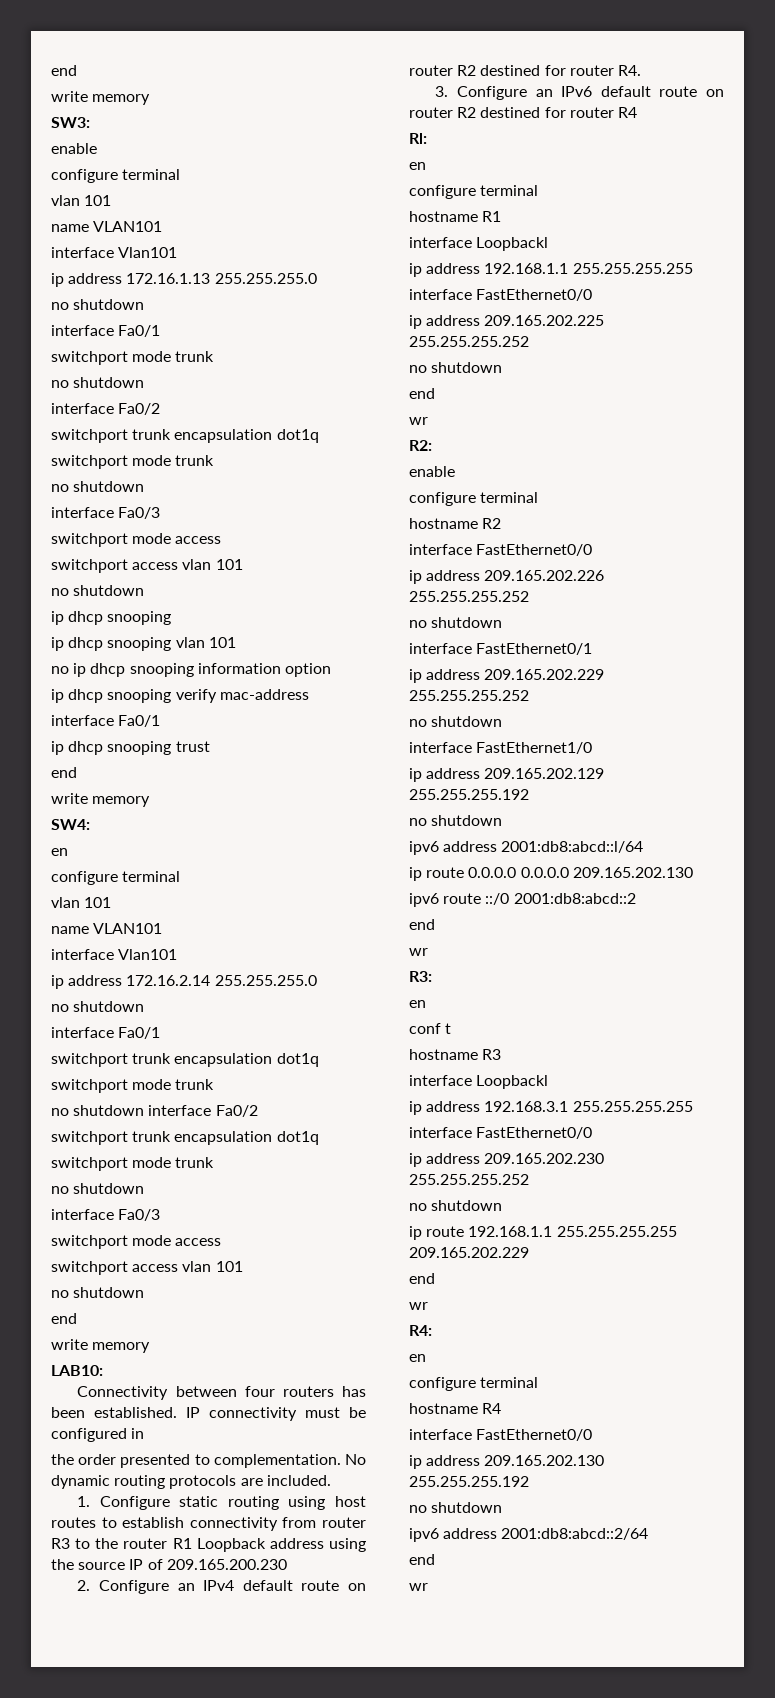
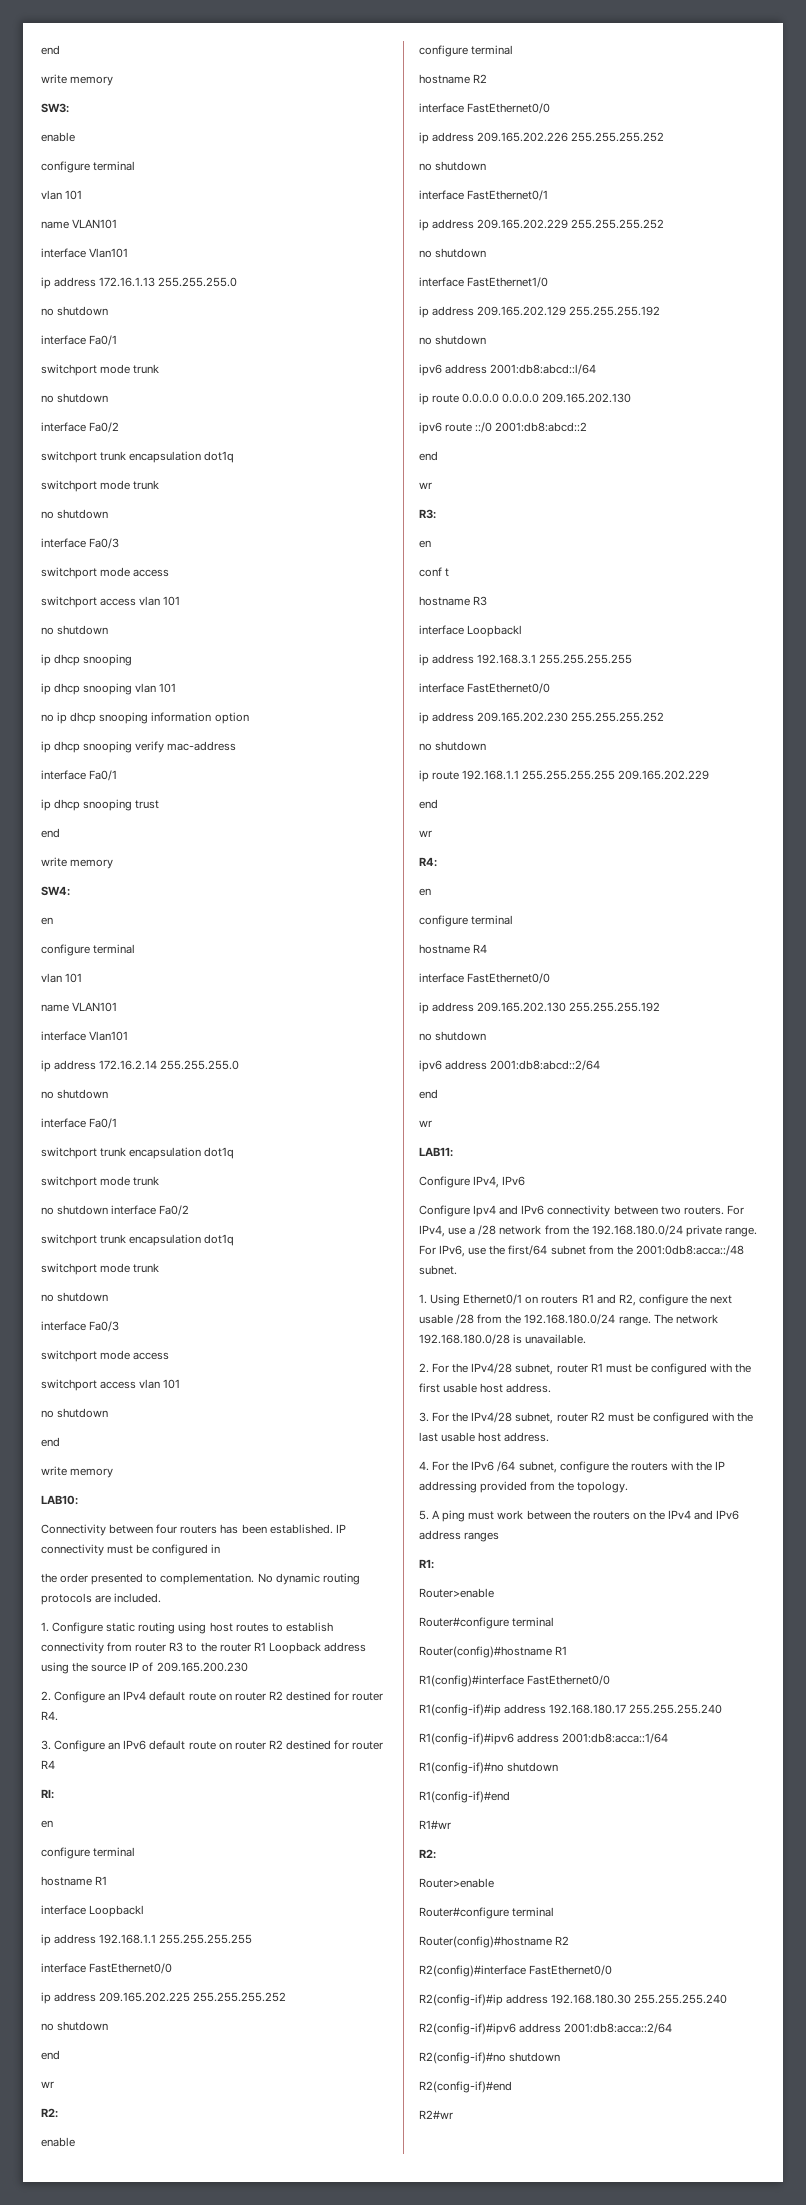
+ LAB11:
+ Configure IPv4, IPv6
+ Configure Ipv4 and IPv6 connectivity between two routers. For IPv4, use a /28 network from the 192.168.180.0/24 private range. For IPv6, use the first/64 subnet from the 2001:0db8:acca::/48 subnet.
+ 1. Using Ethernet0/1 on routers R1 and R2, configure the next usable /28 from the 192.168.180.0/24 range. The network 192.168.180.0/28 is unavailable.
+ 2. For the IPv4/28 subnet, router R1 must be configured with the first usable host address.
+ 3. For the IPv4/28 subnet, router R2 must be configured with the last usable host address.
+ 4. For the IPv6 /64 subnet, configure the routers with the IP addressing provided from the topology.
+ 5. A ping must work between the routers on the IPv4 and IPv6 address ranges
+ R1:
+ Router>enable
+ Router#configure terminal
+ Router(config)#hostname R1
+ R1(config)#interface FastEthernet0/0
+ R1(config-if)#ip address 192.168.180.17 255.255.255.240
+ R1(config-if)#ipv6 address 2001:db8:acca::1/64
+ R1(config-if)#no shutdown
+ R1(config-if)#end
+ R1#wr
+ R2:
+ Router>enable
+ Router#configure terminal
+ Router(config)#hostname R2
+ R2(config)#interface FastEthernet0/0
+ R2(config-if)#ip address 192.168.180.30 255.255.255.240
+ R2(config-if)#ipv6 address 2001:db8:acca::2/64
+ R2(config-if)#no shutdown
+ R2(config-if)#end
+ R2#wr

